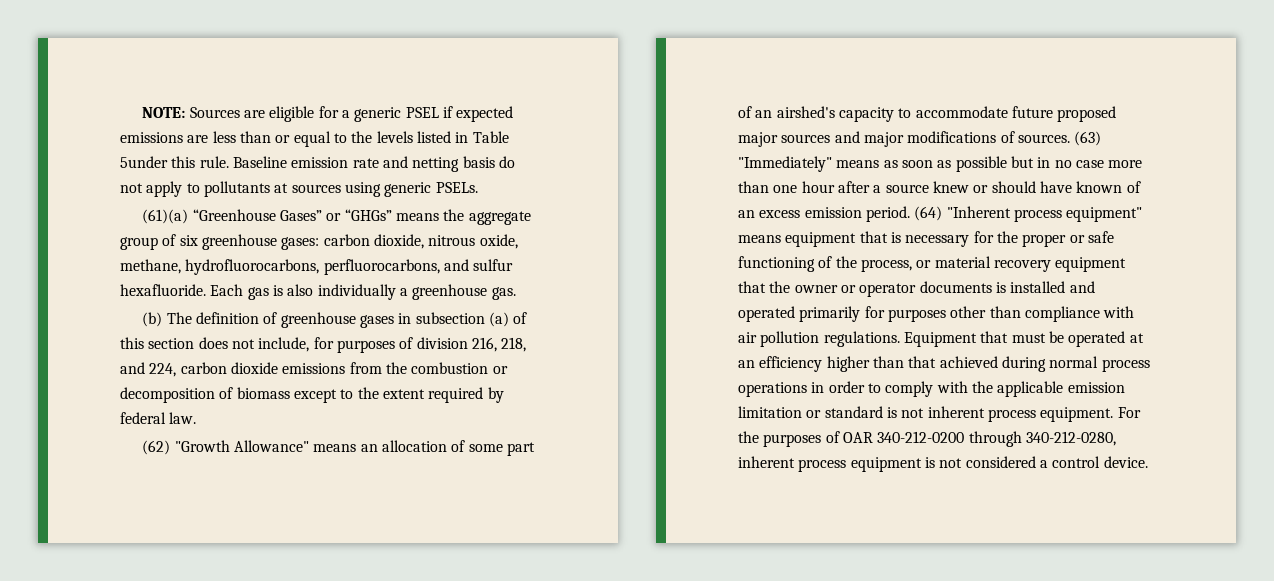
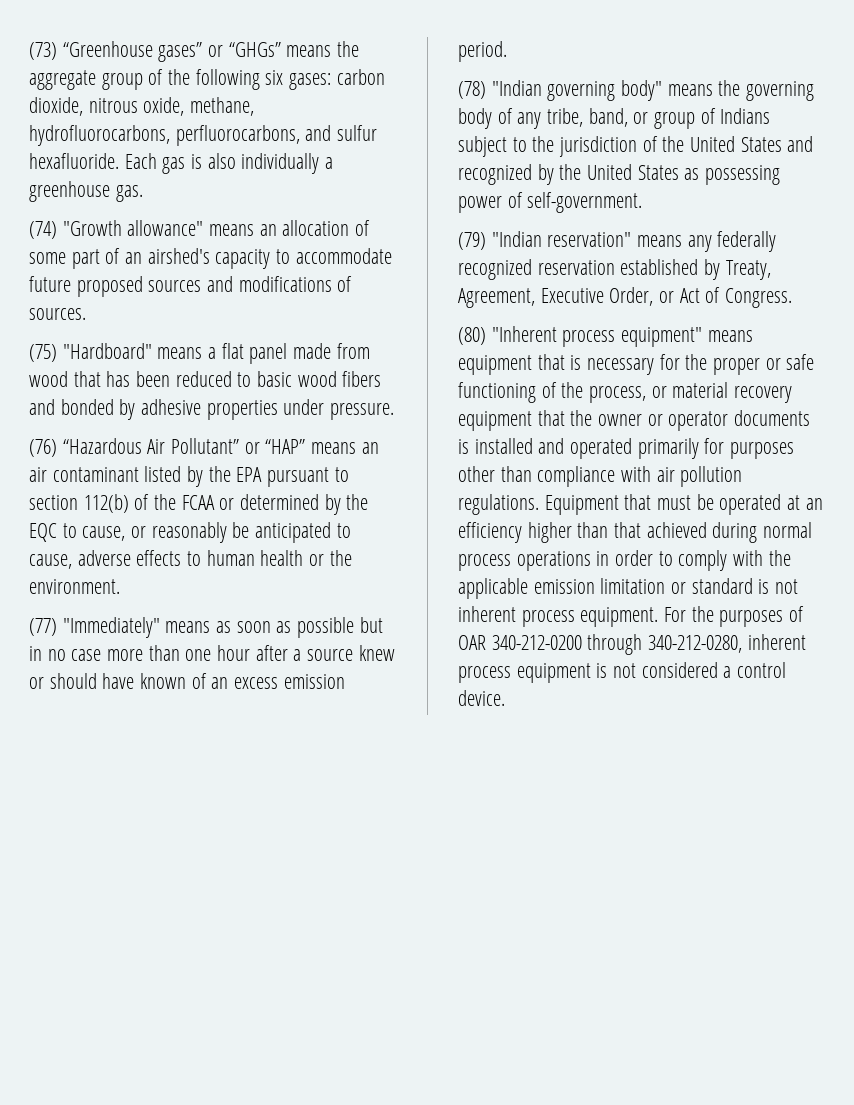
- NOTE: Sources are eligible for a generic PSEL if expected emissions are less than or equal to the levels listed in Table 5under this rule. Baseline emission rate and netting basis do not apply to pollutants at sources using generic PSELs.
- (61)(a) “Greenhouse Gases” or “GHGs” means the aggregate group of six greenhouse gases: carbon dioxide, nitrous oxide, methane, hydrofluorocarbons, perfluorocarbons, and sulfur hexafluoride.
+ (73) “Greenhouse gases” or “GHGs” means the aggregate group of the following six gases: carbon dioxide, nitrous oxide, methane, hydrofluorocarbons, perfluorocarbons, and sulfur hexafluoride.
- (b) The definition of greenhouse gases in subsection (a) of this section does not include, for purposes of division 216, 218, and 224, carbon dioxide emissions from the combustion or decomposition of biomass except to the extent required by federal law.
- (62) "Growth Allowance" means an allocation of some part of an airshed's capacity to accommodate future proposed major sources and major modifications of sources. (63) "Immediately" means as soon as possible but in no case more than one hour after a source knew or should have known of an excess emission period. (64) "Inherent process equipment" means equipment that is necessary for the proper or safe functioning of the process, or material recovery equipment that the owner or operator documents is installed and operated primarily for purposes other than compliance with air pollution regulations.
+ (74) "Growth allowance" means an allocation of some part of an airshed's capacity to accommodate future proposed sources and modifications of sources.
+ (75) "Hardboard" means a flat panel made from wood that has been reduced to basic wood fibers and bonded by adhesive properties under pressure.
+ (76) “Hazardous Air Pollutant” or “HAP” means an air contaminant listed by the EPA pursuant to section 112(b) of the FCAA or determined by the EQC to cause, or reasonably be anticipated to cause, adverse effects to human health or the environment.
+ (77) "Immediately" means as soon as possible but in no case more than one hour after a source knew or should have known of an excess emission period.
+ (78) "Indian governing body" means the governing body of any tribe, band, or group of Indians subject to the jurisdiction of the United States and recognized by the United States as possessing power of self-government.
+ (79) "Indian reservation" means any federally recognized reservation established by Treaty, Agreement, Executive Order, or Act of Congress.
+ (80) "Inherent process equipment" means equipment that is necessary for the proper or safe functioning of the process, or material recovery equipment that the owner or operator documents is installed and operated primarily for purposes other than compliance with air pollution regulations.

